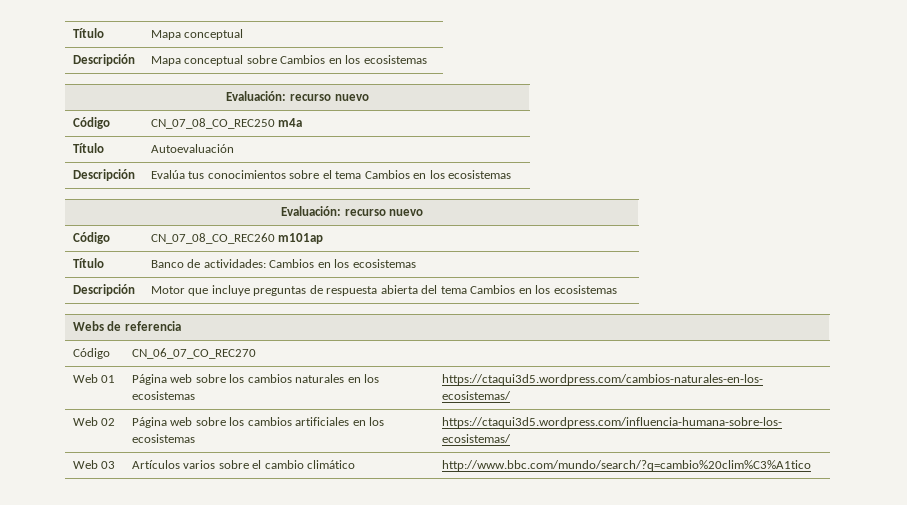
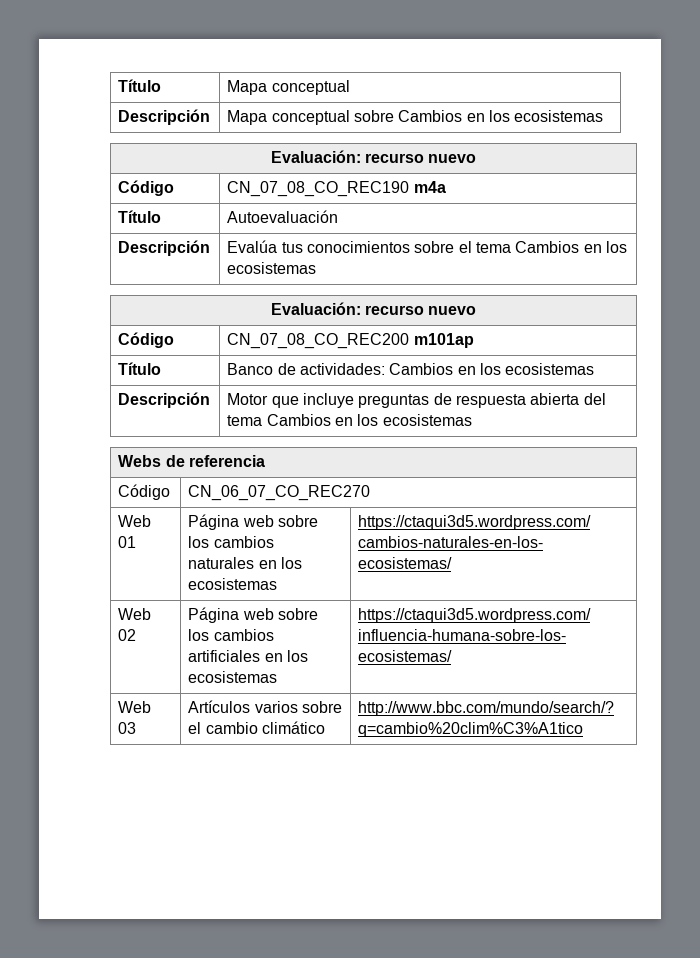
- Código | CN_07_08_CO_REC250 m4a
+ Código | CN_07_08_CO_REC190 m4a
- Código | CN_07_08_CO_REC260 m101ap
+ Código | CN_07_08_CO_REC200 m101ap

